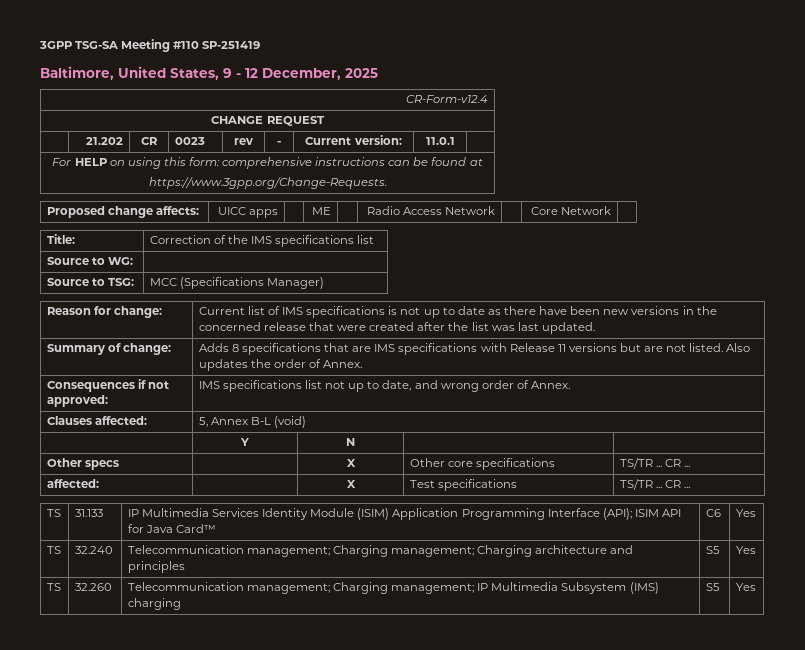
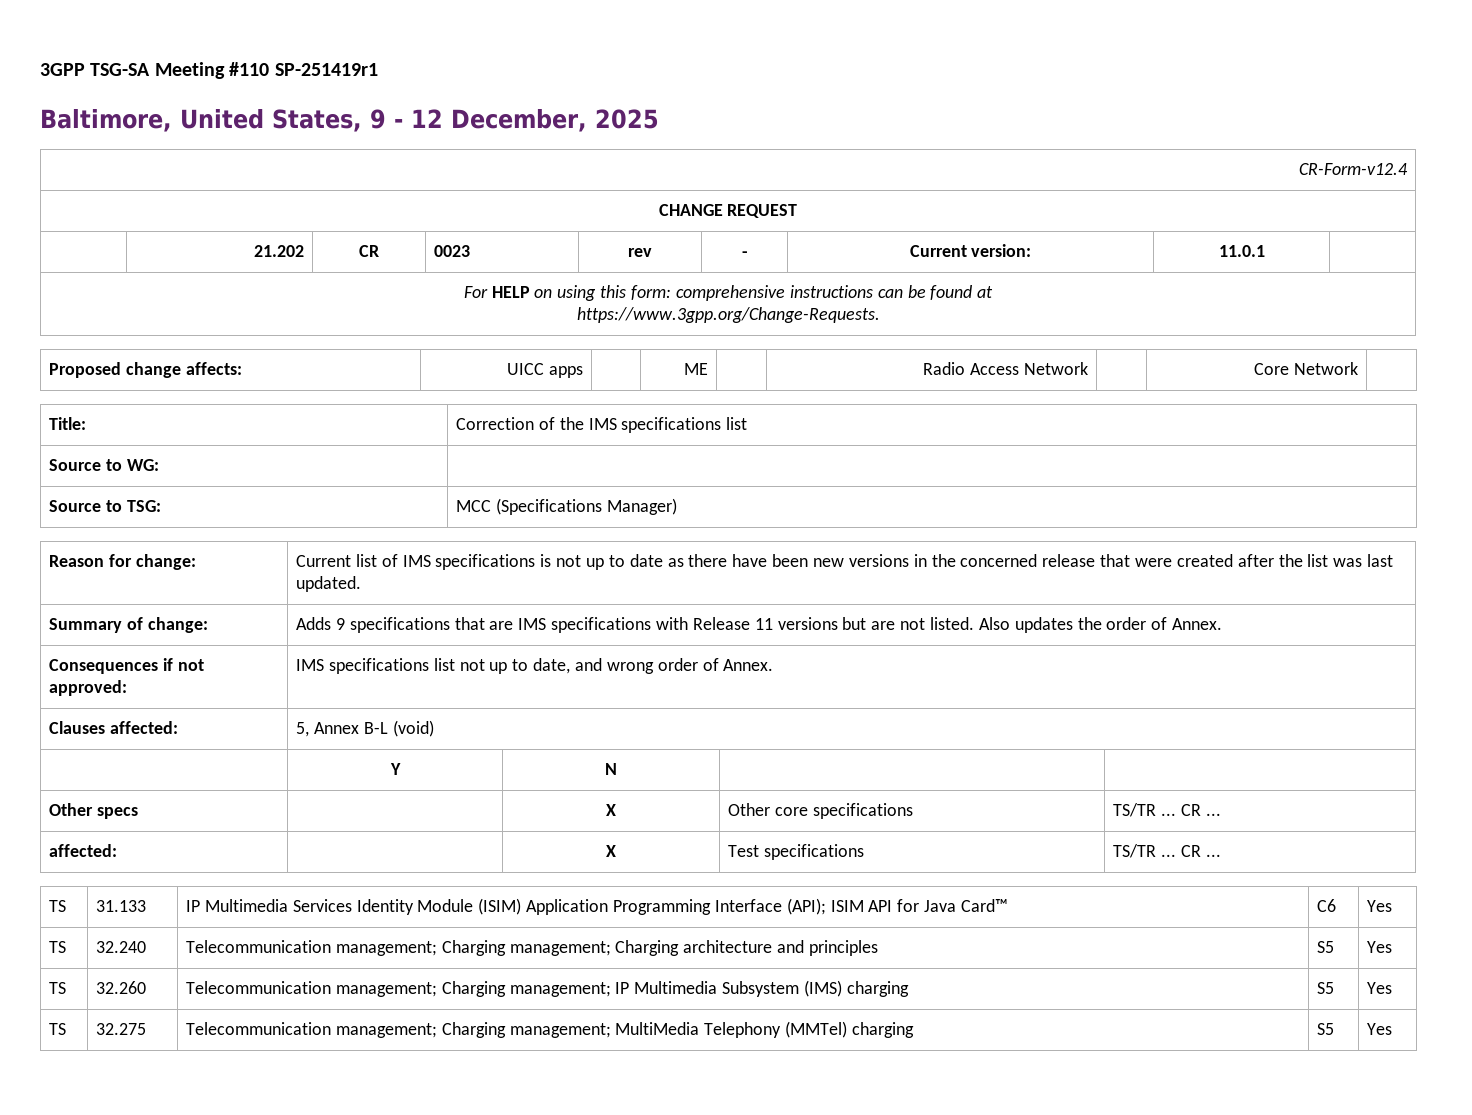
- 3GPP TSG-SA Meeting #110 SP-251419
+ 3GPP TSG-SA Meeting #110 SP-251419r1
- Summary of change: | Adds 8 specifications that are IMS specifications with Release 11 versions but are not listed. Also updates the order of Annex.
+ Summary of change: | Adds 9 specifications that are IMS specifications with Release 11 versions but are not listed. Also updates the order of Annex.
+ TS | 32.275 | Telecommunication management; Charging management; MultiMedia Telephony (MMTel) charging | S5 | Yes

